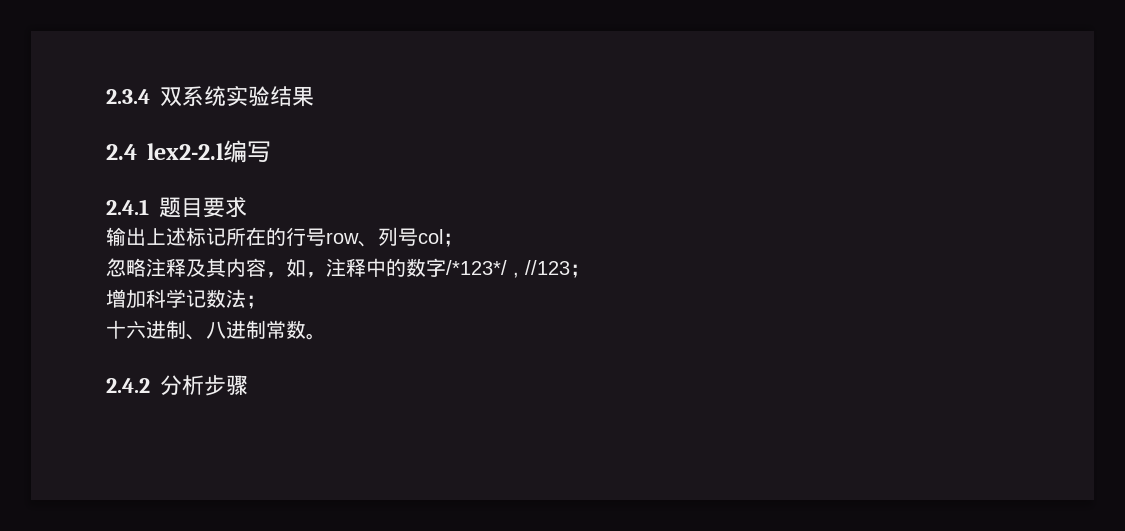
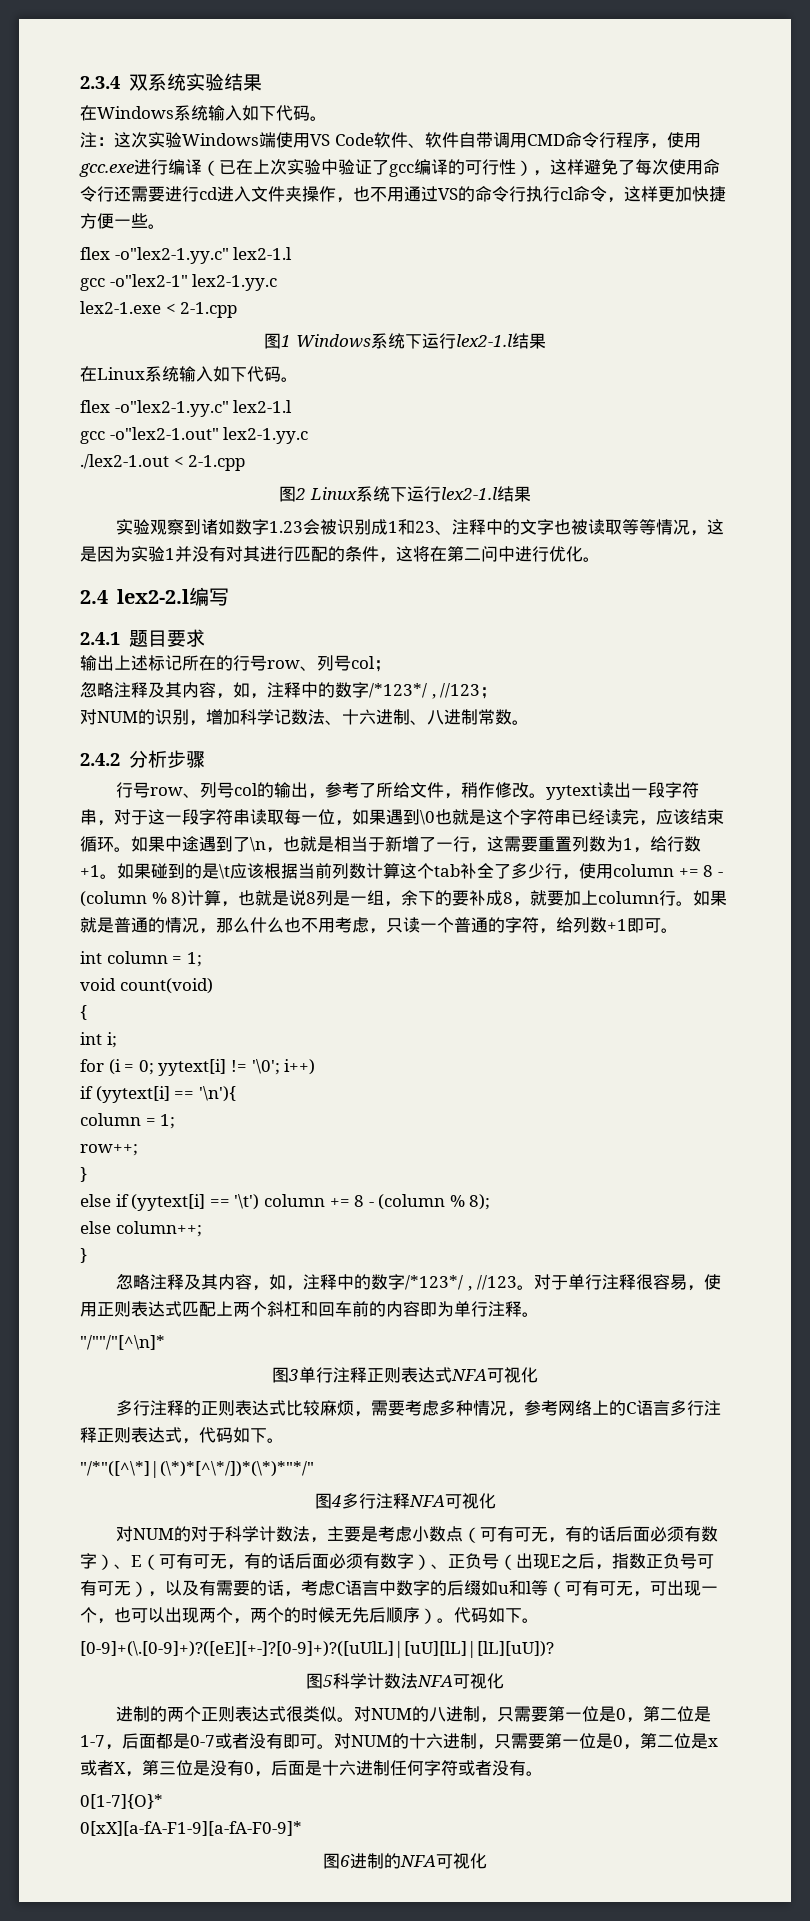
+ 在Windows系统输入如下代码。
+ 注：这次实验Windows端使用VS Code软件、软件自带调用CMD命令行程序，使用gcc.exe进行编译（已在上次实验中验证了gcc编译的可行性），这样避免了每次使用命令行还需要进行cd进入文件夹操作，也不用通过VS的命令行执行cl命令，这样更加快捷方便一些。
+ flex -o"lex2-1.yy.c" lex2-1.l
+ gcc -o"lex2-1" lex2-1.yy.c
+ lex2-1.exe < 2-1.cpp
+ 图1 Windows系统下运行lex2-1.l结果
+ 在Linux系统输入如下代码。
+ flex -o"lex2-1.yy.c" lex2-1.l
+ gcc -o"lex2-1.out" lex2-1.yy.c
+ ./lex2-1.out < 2-1.cpp
+ 图2 Linux系统下运行lex2-1.l结果
+ 实验观察到诸如数字1.23会被识别成1和23、注释中的文字也被读取等等情况，这是因为实验1并没有对其进行匹配的条件，这将在第二问中进行优化。
- 增加科学记数法；
- 十六进制、八进制常数。
+ 对NUM的识别，增加科学记数法、十六进制、八进制常数。
+ 行号row、列号col的输出，参考了所给文件，稍作修改。yytext读出一段字符串，对于这一段字符串读取每一位，如果遇到\0也就是这个字符串已经读完，应该结束循环。如果中途遇到了\n，也就是相当于新增了一行，这需要重置列数为1，给行数+1。如果碰到的是\t应该根据当前列数计算这个tab补全了多少行，使用column += 8 - (column % 8)计算，也就是说8列是一组，余下的要补成8，就要加上column行。如果就是普通的情况，那么什么也不用考虑，只读一个普通的字符，给列数+1即可。
+ int column = 1;
+ void count(void)
+ {
+ int i;
+ for (i = 0; yytext[i] != '\0'; i++)
+ if (yytext[i] == '\n'){
+ column = 1;
+ row++;
+ }
+ else if (yytext[i] == '\t') column += 8 - (column % 8);
+ else column++;
+ }
+ 忽略注释及其内容，如，注释中的数字/*123*/ , //123。对于单行注释很容易，使用正则表达式匹配上两个斜杠和回车前的内容即为单行注释。
+ "/""/"[^\n]*
+ 图3单行注释正则表达式NFA可视化
+ 多行注释的正则表达式比较麻烦，需要考虑多种情况，参考网络上的C语言多行注释正则表达式，代码如下。
+ "/*"([^\*]|(\*)*[^\*/])*(\*)*"*/"
+ 图4多行注释NFA可视化
+ 对NUM的对于科学计数法，主要是考虑小数点（可有可无，有的话后面必须有数字）、E（可有可无，有的话后面必须有数字）、正负号（出现E之后，指数正负号可有可无），以及有需要的话，考虑C语言中数字的后缀如u和l等（可有可无，可出现一个，也可以出现两个，两个的时候无先后顺序）。代码如下。
+ [0-9]+(\.[0-9]+)?([eE][+-]?[0-9]+)?([uUlL]|[uU][lL]|[lL][uU])?
+ 图5科学计数法NFA可视化
+ 进制的两个正则表达式很类似。对NUM的八进制，只需要第一位是0，第二位是1-7，后面都是0-7或者没有即可。对NUM的十六进制，只需要第一位是0，第二位是x或者X，第三位是没有0，后面是十六进制任何字符或者没有。
+ 0[1-7]{O}*
+ 0[xX][a-fA-F1-9][a-fA-F0-9]*
+ 图6进制的NFA可视化

